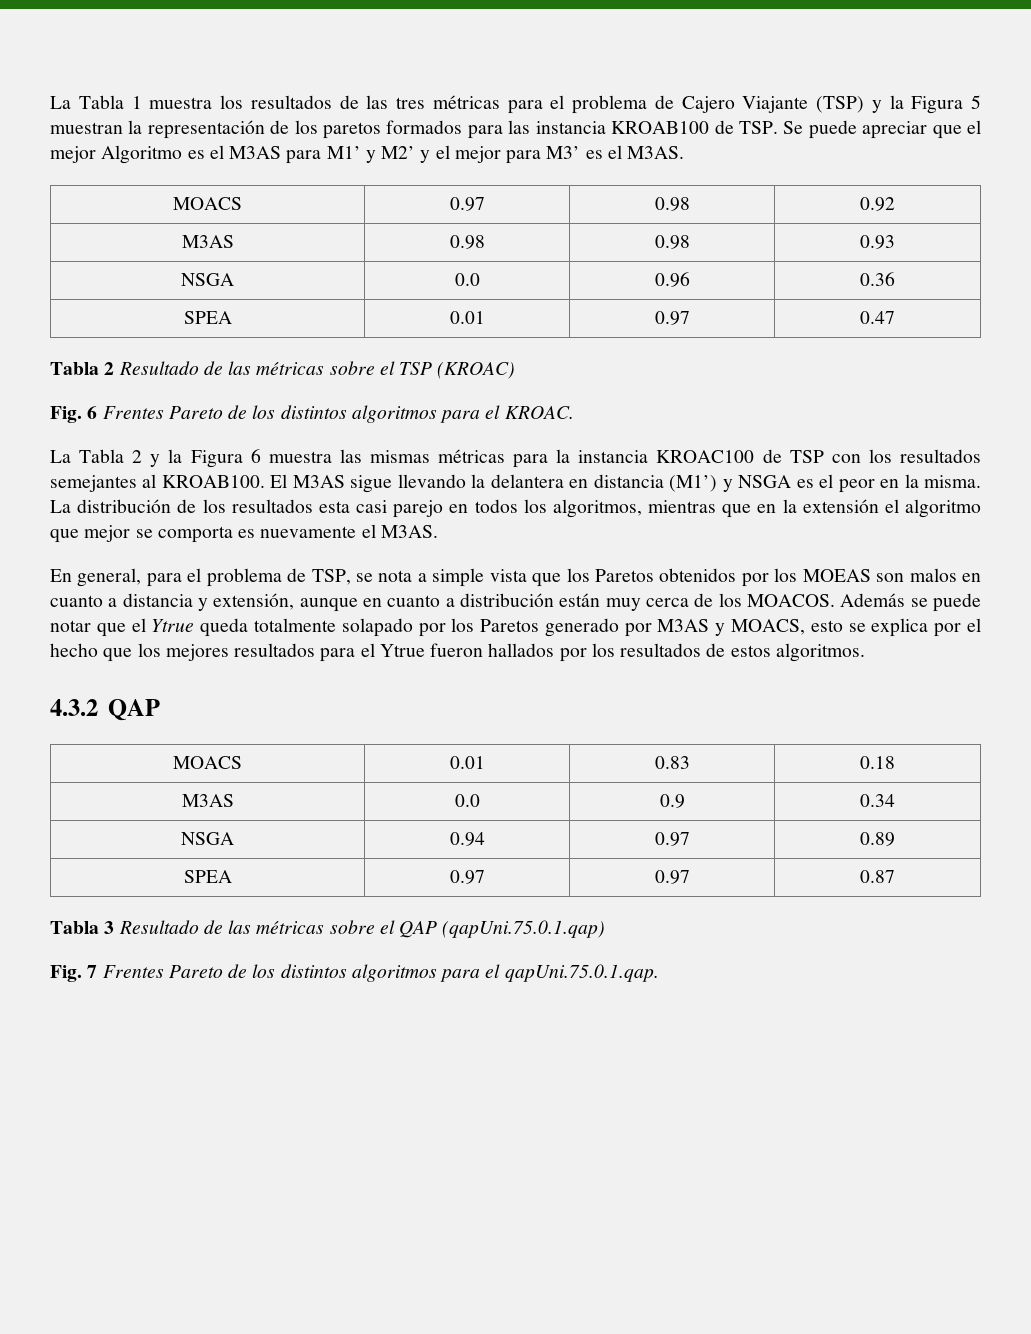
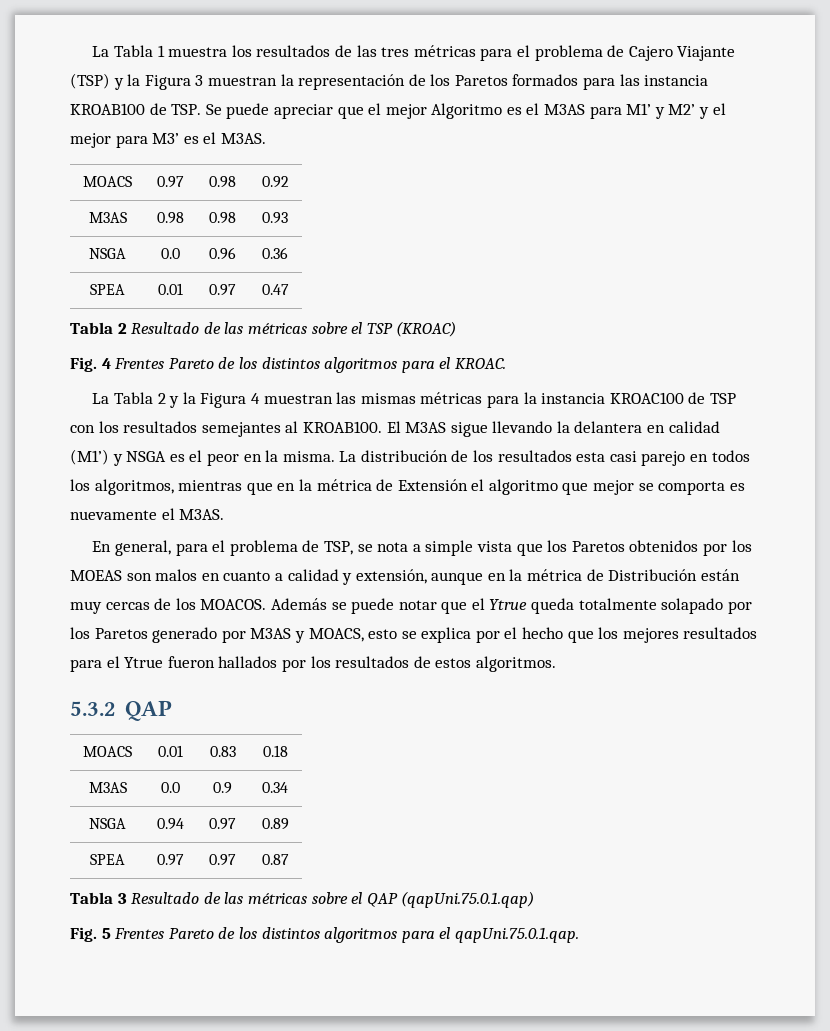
- La Tabla 1 muestra los resultados de las tres métricas para el problema de Cajero Viajante (TSP) y la Figura 5 muestran la representación de los paretos formados para las instancia KROAB100 de TSP. Se puede apreciar que el mejor Algoritmo es el M3AS para M1’ y M2’ y el mejor para M3’ es el M3AS.
+ La Tabla 1 muestra los resultados de las tres métricas para el problema de Cajero Viajante (TSP) y la Figura 3 muestran la representación de los Paretos formados para las instancia KROAB100 de TSP. Se puede apreciar que el mejor Algoritmo es el M3AS para M1’ y M2’ y el mejor para M3’ es el M3AS.
- Fig. 6 Frentes Pareto de los distintos algoritmos para el KROAC.
+ Fig. 4 Frentes Pareto de los distintos algoritmos para el KROAC.
- La Tabla 2 y la Figura 6 muestra las mismas métricas para la instancia KROAC100 de TSP con los resultados semejantes al KROAB100.
+ La Tabla 2 y la Figura 4 muestran las mismas métricas para la instancia KROAC100 de TSP con los resultados semejantes al KROAB100.
- El M3AS sigue llevando la delantera en distancia (M1’) y NSGA es el peor en la misma.
+ El M3AS sigue llevando la delantera en calidad (M1’) y NSGA es el peor en la misma.
- La distribución de los resultados esta casi parejo en todos los algoritmos, mientras que en la extensión el algoritmo que mejor se comporta es nuevamente el M3AS.
+ La distribución de los resultados esta casi parejo en todos los algoritmos, mientras que en la métrica de Extensión el algoritmo que mejor se comporta es nuevamente el M3AS.
- En general, para el problema de TSP, se nota a simple vista que los Paretos obtenidos por los MOEAS son malos en cuanto a distancia y extensión, aunque en cuanto a distribución están muy cerca de los MOACOS.
+ En general, para el problema de TSP, se nota a simple vista que los Paretos obtenidos por los MOEAS son malos en cuanto a calidad y extensión, aunque en la métrica de Distribución están muy cercas de los MOACOS.
- 4.3.2 QAP
+ 5.3.2 QAP
- Fig. 7 Frentes Pareto de los distintos algoritmos para el qapUni.75.0.1.qap.
+ Fig. 5 Frentes Pareto de los distintos algoritmos para el qapUni.75.0.1.qap.

